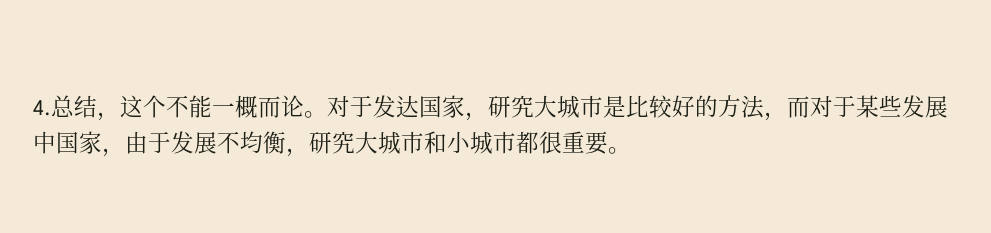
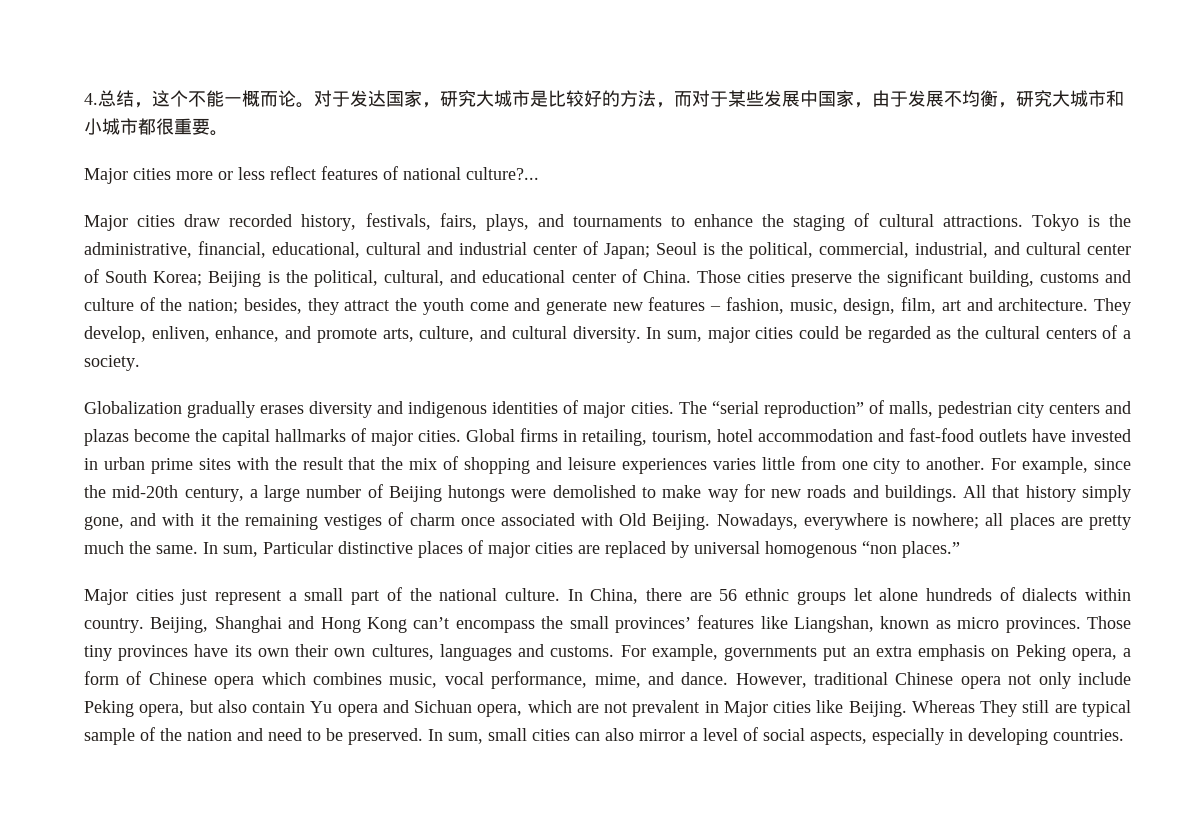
+ Major cities more or less reflect features of national culture?...
+ Major cities draw recorded history, festivals, fairs, plays, and tournaments to enhance the staging of cultural attractions. Tokyo is the administrative, financial, educational, cultural and industrial center of Japan; Seoul is the political, commercial, industrial, and cultural center of South Korea; Beijing is the political, cultural, and educational center of China. Those cities preserve the significant building, customs and culture of the nation; besides, they attract the youth come and generate new features – fashion, music, design, film, art and architecture. They develop, enliven, enhance, and promote arts, culture, and cultural diversity. In sum, major cities could be regarded as the cultural centers of a society.
+ Globalization gradually erases diversity and indigenous identities of major cities. The “serial reproduction” of malls, pedestrian city centers and plazas become the capital hallmarks of major cities. Global firms in retailing, tourism, hotel accommodation and fast-food outlets have invested in urban prime sites with the result that the mix of shopping and leisure experiences varies little from one city to another. For example, since the mid-20th century, a large number of Beijing hutongs were demolished to make way for new roads and buildings. All that history simply gone, and with it the remaining vestiges of charm once associated with Old Beijing. Nowadays, everywhere is nowhere; all places are pretty much the same. In sum, Particular distinctive places of major cities are replaced by universal homogenous “non places.”
+ Major cities just represent a small part of the national culture. In China, there are 56 ethnic groups let alone hundreds of dialects within country. Beijing, Shanghai and Hong Kong can’t encompass the small provinces’ features like Liangshan, known as micro provinces. Those tiny provinces have its own their own cultures, languages and customs. For example, governments put an extra emphasis on Peking opera, a form of Chinese opera which combines music, vocal performance, mime, and dance. However, traditional Chinese opera not only include Peking opera, but also contain Yu opera and Sichuan opera, which are not prevalent in Major cities like Beijing. Whereas They still are typical sample of the nation and need to be preserved. In sum, small cities can also mirror a level of social aspects, especially in developing countries.

